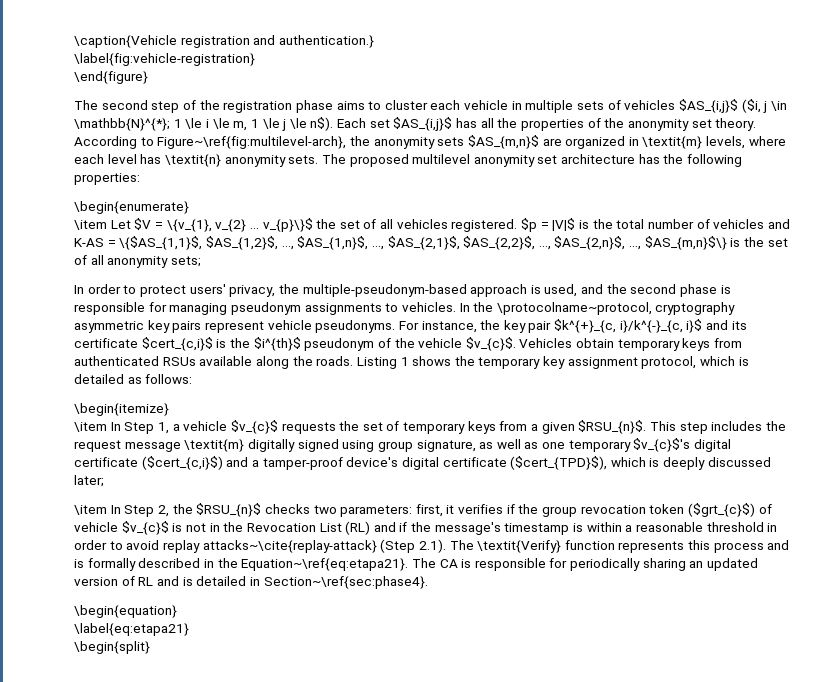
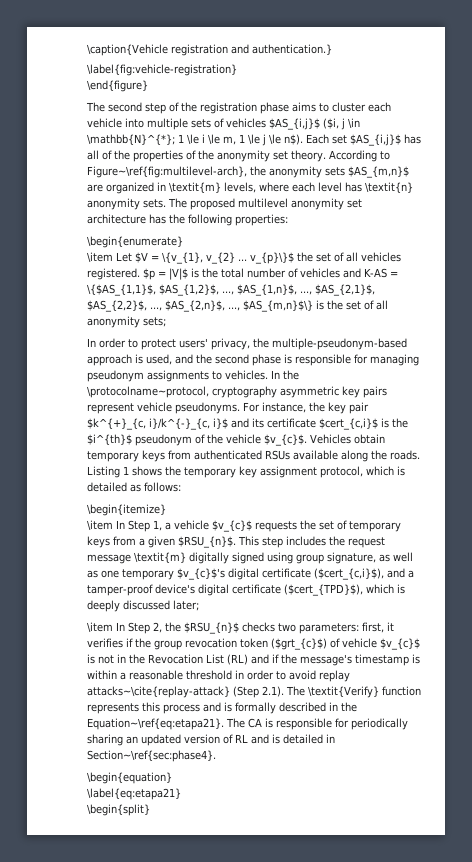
- The second step of the registration phase aims to cluster each vehicle in multiple sets of vehicles $AS_{i,j}$ ($i, j \in \mathbb{N}^{*}; 1 \le i \le m, 1 \le j \le n$).
+ The second step of the registration phase aims to cluster each vehicle into multiple sets of vehicles $AS_{i,j}$ ($i, j \in \mathbb{N}^{*}; 1 \le i \le m, 1 \le j \le n$).
- Each set $AS_{i,j}$ has all the properties of the anonymity set theory.
+ Each set $AS_{i,j}$ has all of the properties of the anonymity set theory.
- This step includes the request message \textit{m} digitally signed using group signature, as well as one temporary $v_{c}$'s digital certificate ($cert_{c,i}$) and a tamper-proof device's digital certificate ($cert_{TPD}$), which is deeply discussed later;
+ This step includes the request message \textit{m} digitally signed using group signature, as well as one temporary $v_{c}$'s digital certificate ($cert_{c,i}$), and a tamper-proof device's digital certificate ($cert_{TPD}$), which is deeply discussed later;

